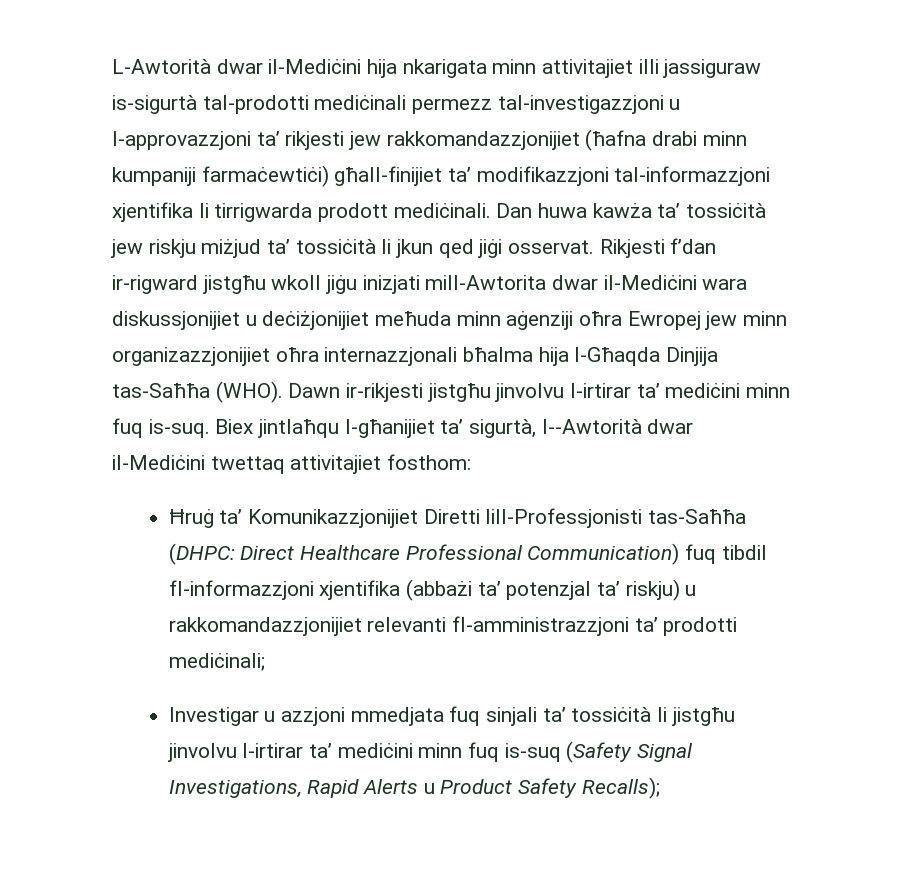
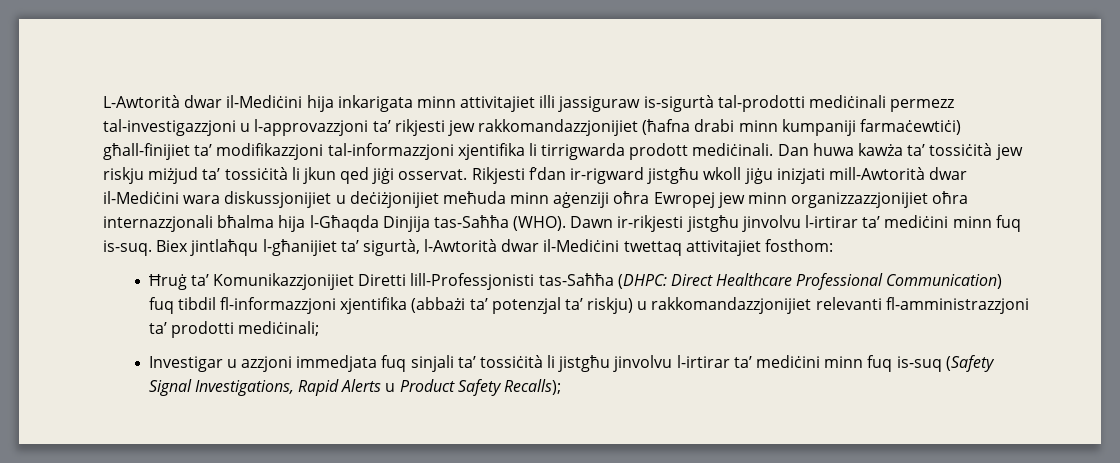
- L-Awtorità dwar il-Mediċini hija nkarigata minn attivitajiet illi jassiguraw is-sigurtà tal-prodotti mediċinali permezz tal-investigazzjoni u l-approvazzjoni ta’ rikjesti jew rakkomandazzjonijiet (ħafna drabi minn kumpaniji farmaċewtiċi) għall-finijiet ta’ modifikazzjoni tal-informazzjoni xjentifika li tirrigwarda prodott mediċinali.
+ L-Awtorità dwar il-Mediċini hija inkarigata minn attivitajiet illi jassiguraw is-sigurtà tal-prodotti mediċinali permezz tal-investigazzjoni u l-approvazzjoni ta’ rikjesti jew rakkomandazzjonijiet (ħafna drabi minn kumpaniji farmaċewtiċi) għall-finijiet ta’ modifikazzjoni tal-informazzjoni xjentifika li tirrigwarda prodott mediċinali.
- Rikjesti f’dan ir-rigward jistgħu wkoll jiġu inizjati mill-Awtorita dwar il-Mediċini wara diskussjonijiet u deċiżjonijiet meħuda minn aġenziji oħra Ewropej jew minn organizazzjonijiet oħra internazzjonali bħalma hija l-Għaqda Dinjija tas-Saħħa (WHO).
+ Rikjesti f’dan ir-rigward jistgħu wkoll jiġu inizjati mill-Awtorità dwar il-Mediċini wara diskussjonijiet u deċiżjonijiet meħuda minn aġenziji oħra Ewropej jew minn organizzazzjonijiet oħra internazzjonali bħalma hija l-Għaqda Dinjija tas-Saħħa (WHO).
- Biex jintlaħqu l-għanijiet ta’ sigurtà, l--Awtorità dwar il-Mediċini twettaq attivitajiet fosthom:
+ Biex jintlaħqu l-għanijiet ta’ sigurtà, l-Awtorità dwar il-Mediċini twettaq attivitajiet fosthom:
- Investigar u azzjoni mmedjata fuq sinjali ta’ tossiċità li jistgħu jinvolvu l-irtirar ta’ mediċini minn fuq is-suq (Safety Signal Investigations, Rapid Alerts u Product Safety Recalls);
+ Investigar u azzjoni immedjata fuq sinjali ta’ tossiċità li jistgħu jinvolvu l-irtirar ta’ mediċini minn fuq is-suq (Safety Signal Investigations, Rapid Alerts u Product Safety Recalls);

